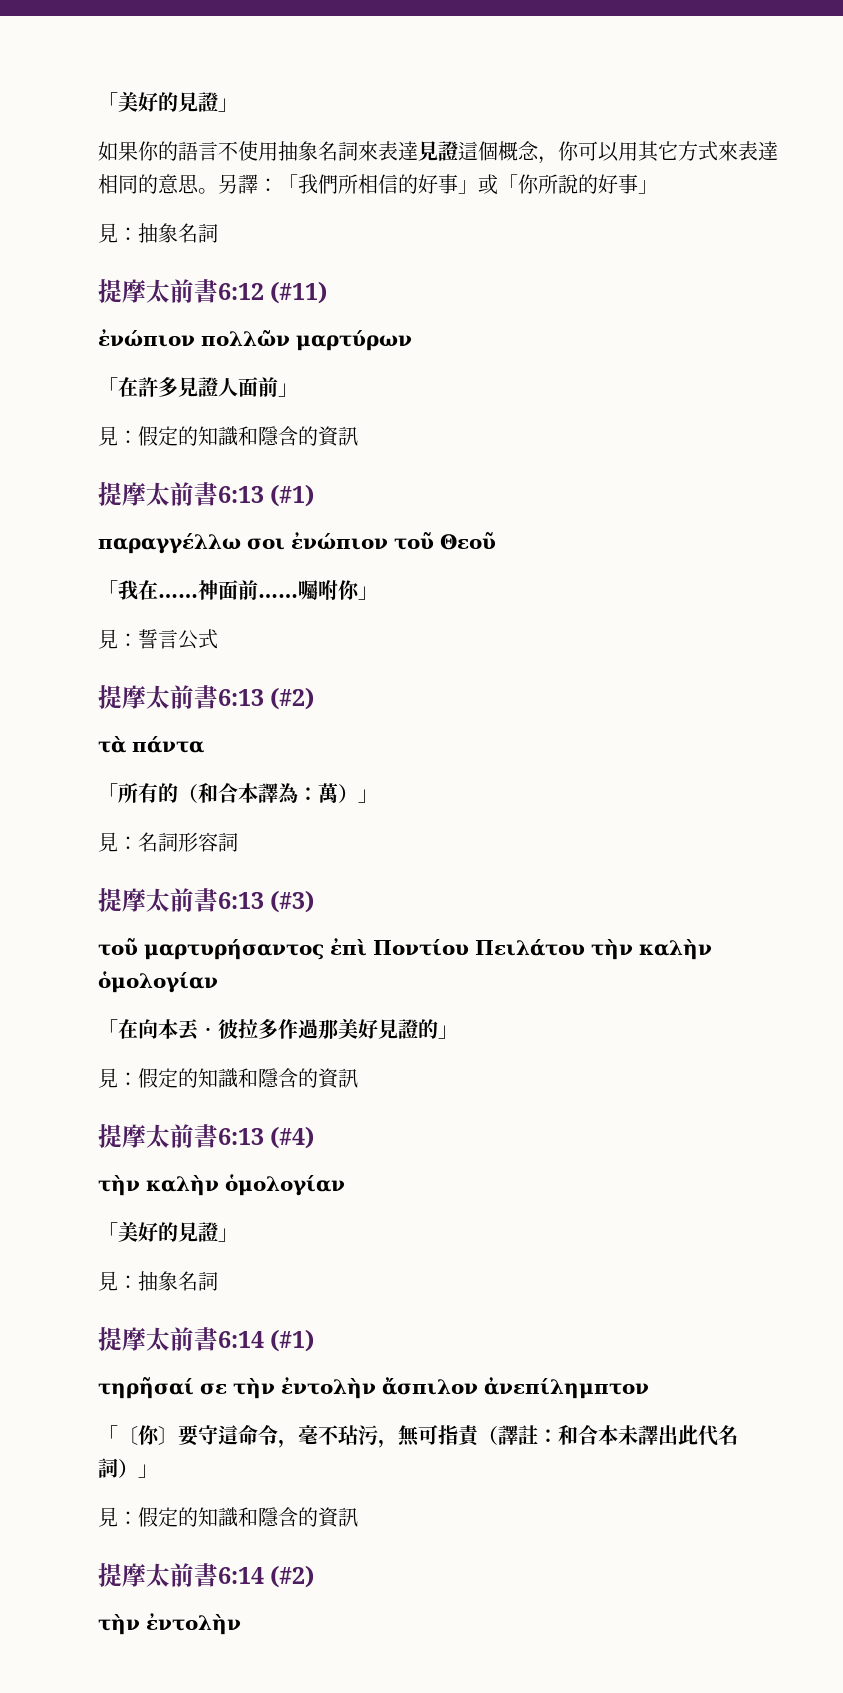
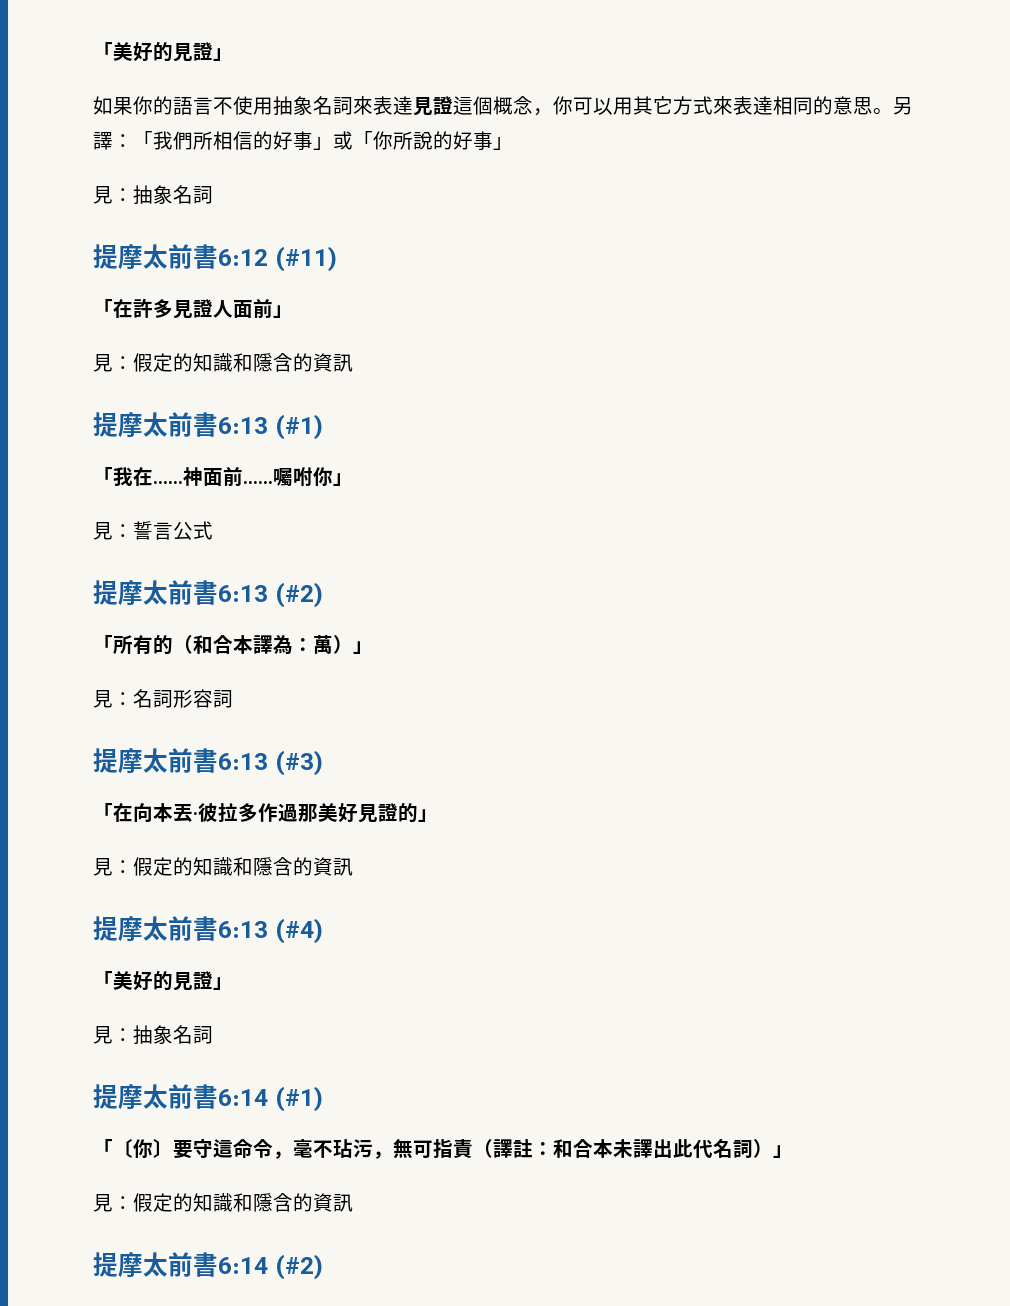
- ἐνώπιον πολλῶν μαρτύρων
- παραγγέλλω σοι ἐνώπιον τοῦ Θεοῦ
- τὰ πάντα
- τοῦ μαρτυρήσαντος ἐπὶ Ποντίου Πειλάτου τὴν καλὴν ὁμολογίαν
  提摩太前書6:13 (#4)
- τὴν καλὴν ὁμολογίαν
- τηρῆσαί σε τὴν ἐντολὴν ἄσπιλον ἀνεπίλημπτον
  提摩太前書6:14 (#2)
- τὴν ἐντολὴν

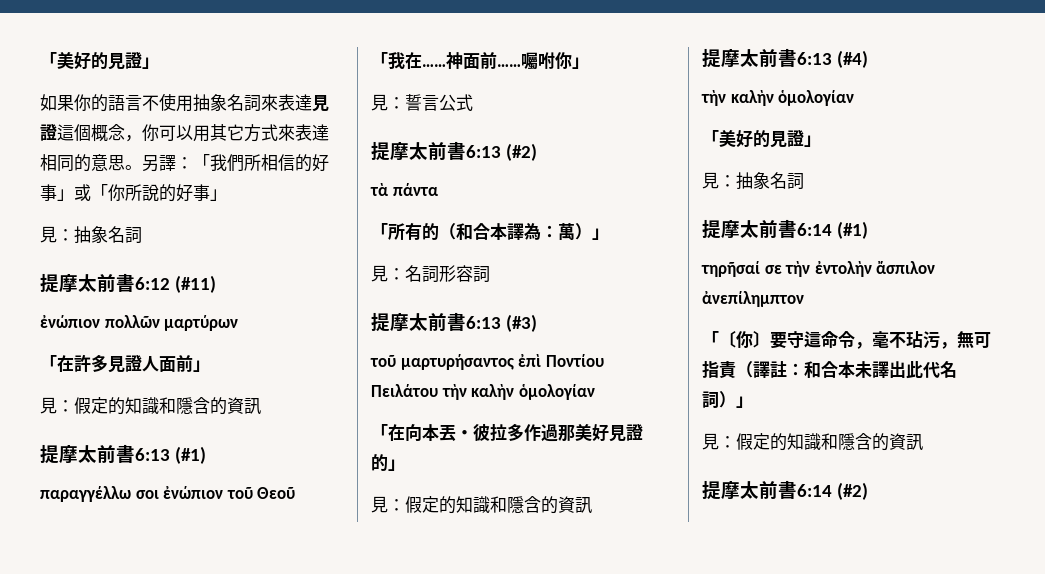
+ ἐνώπιον πολλῶν μαρτύρων
+ παραγγέλλω σοι ἐνώπιον τοῦ Θεοῦ
+ τὰ πάντα
+ τοῦ μαρτυρήσαντος ἐπὶ Ποντίου Πειλάτου τὴν καλὴν ὁμολογίαν
  提摩太前書6:13 (#4)
+ τὴν καλὴν ὁμολογίαν
+ τηρῆσαί σε τὴν ἐντολὴν ἄσπιλον ἀνεπίλημπτον

